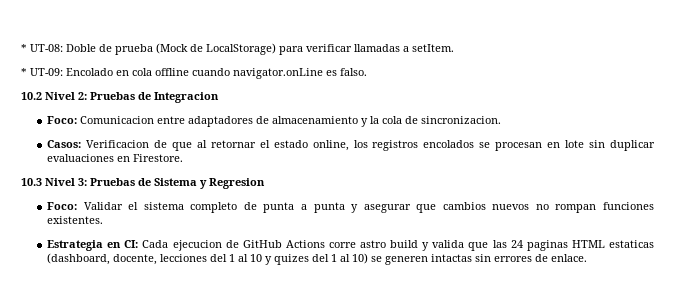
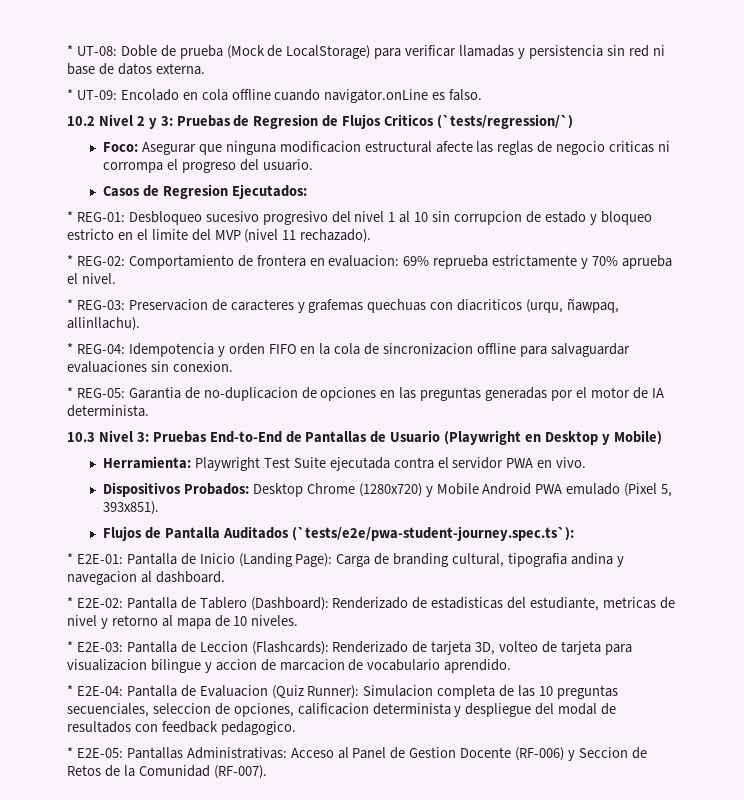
- * UT-08: Doble de prueba (Mock de LocalStorage) para verificar llamadas a setItem.
+ * UT-08: Doble de prueba (Mock de LocalStorage) para verificar llamadas y persistencia sin red ni base de datos externa.
- 10.2 Nivel 2: Pruebas de Integracion
- Foco: Comunicacion entre adaptadores de almacenamiento y la cola de sincronizacion.
- Casos: Verificacion de que al retornar el estado online, los registros encolados se procesan en lote sin duplicar evaluaciones en Firestore.
- 10.3 Nivel 3: Pruebas de Sistema y Regresion
- Foco: Validar el sistema completo de punta a punta y asegurar que cambios nuevos no rompan funciones existentes.
- Estrategia en CI: Cada ejecucion de GitHub Actions corre astro build y valida que las 24 paginas HTML estaticas (dashboard, docente, lecciones del 1 al 10 y quizes del 1 al 10) se generen intactas sin errores de enlace.
+ 10.2 Nivel 2 y 3: Pruebas de Regresion de Flujos Criticos (`tests/regression/`)
+ Foco: Asegurar que ninguna modificacion estructural afecte las reglas de negocio criticas ni corrompa el progreso del usuario.
+ Casos de Regresion Ejecutados:
+ * REG-01: Desbloqueo sucesivo progresivo del nivel 1 al 10 sin corrupcion de estado y bloqueo estricto en el limite del MVP (nivel 11 rechazado).
+ * REG-02: Comportamiento de frontera en evaluacion: 69% reprueba estrictamente y 70% aprueba el nivel.
+ * REG-03: Preservacion de caracteres y grafemas quechuas con diacriticos (urqu, ñawpaq, allinllachu).
+ * REG-04: Idempotencia y orden FIFO en la cola de sincronizacion offline para salvaguardar evaluaciones sin conexion.
+ * REG-05: Garantia de no-duplicacion de opciones en las preguntas generadas por el motor de IA determinista.
+ 10.3 Nivel 3: Pruebas End-to-End de Pantallas de Usuario (Playwright en Desktop y Mobile)
+ Herramienta: Playwright Test Suite ejecutada contra el servidor PWA en vivo.
+ Dispositivos Probados: Desktop Chrome (1280x720) y Mobile Android PWA emulado (Pixel 5, 393x851).
+ Flujos de Pantalla Auditados (`tests/e2e/pwa-student-journey.spec.ts`):
+ * E2E-01: Pantalla de Inicio (Landing Page): Carga de branding cultural, tipografia andina y navegacion al dashboard.
+ * E2E-02: Pantalla de Tablero (Dashboard): Renderizado de estadisticas del estudiante, metricas de nivel y retorno al mapa de 10 niveles.
+ * E2E-03: Pantalla de Leccion (Flashcards): Renderizado de tarjeta 3D, volteo de tarjeta para visualizacion bilingue y accion de marcacion de vocabulario aprendido.
+ * E2E-04: Pantalla de Evaluacion (Quiz Runner): Simulacion completa de las 10 preguntas secuenciales, seleccion de opciones, calificacion determinista y despliegue del modal de resultados con feedback pedagogico.
+ * E2E-05: Pantallas Administrativas: Acceso al Panel de Gestion Docente (RF-006) y Seccion de Retos de la Comunidad (RF-007).

